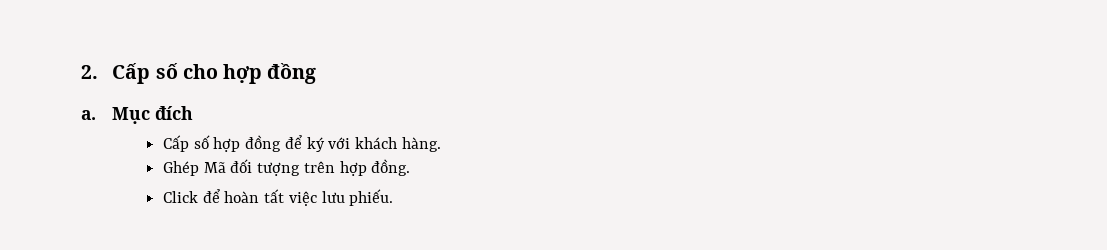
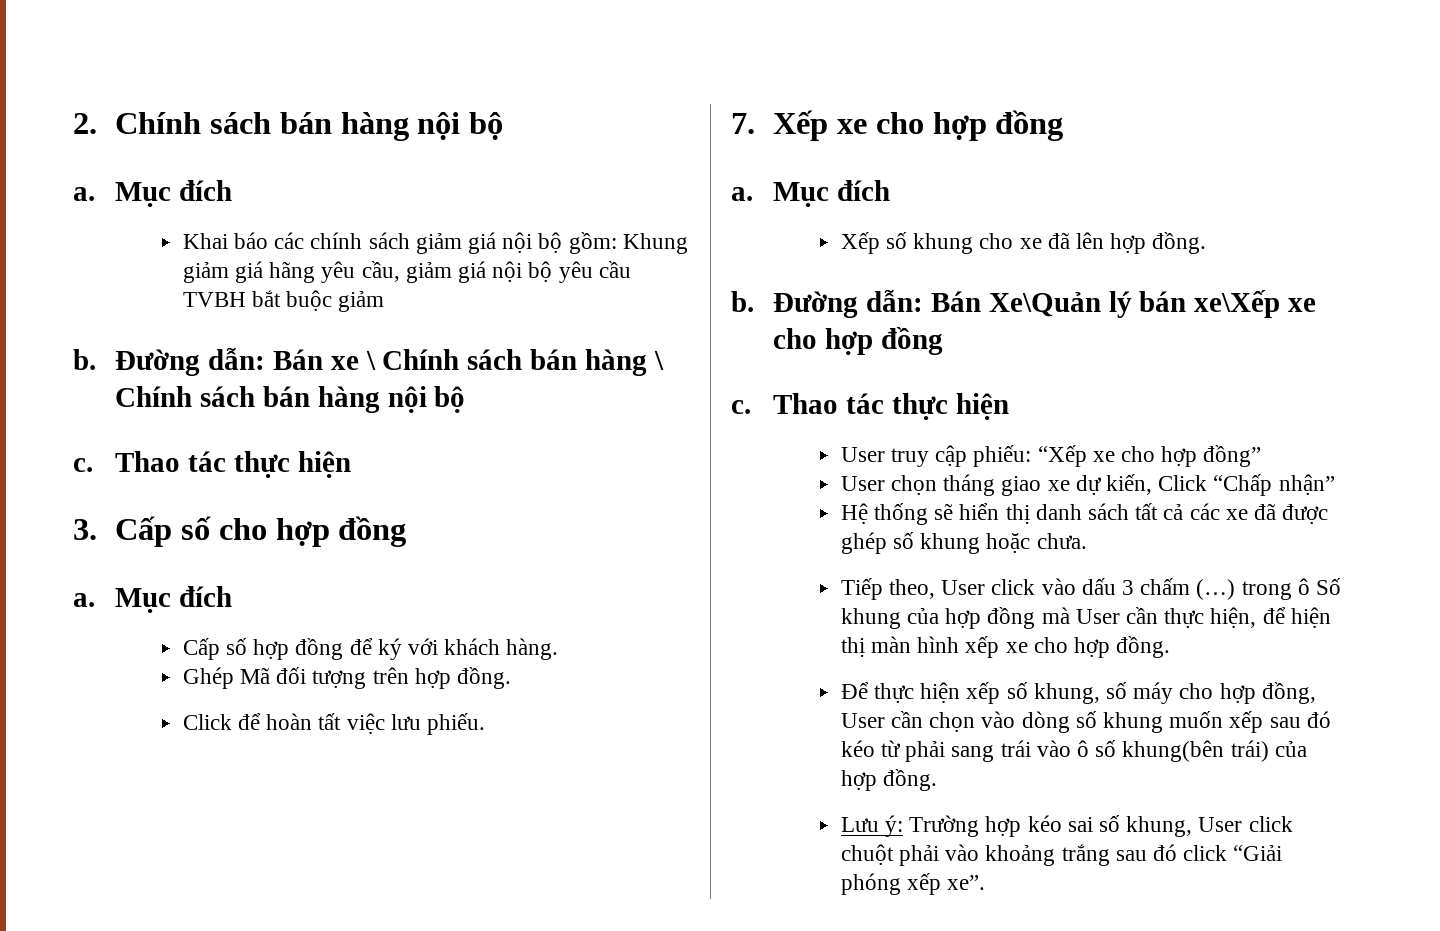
- 2. Cấp số cho hợp đồng
+ 2. Chính sách bán hàng nội bộ
+ a. Mục đích
+ Khai báo các chính sách giảm giá nội bộ gồm: Khung giảm giá hãng yêu cầu, giảm giá nội bộ yêu cầu TVBH bắt buộc giảm
+ b. Đường dẫn: Bán xe \ Chính sách bán hàng \ Chính sách bán hàng nội bộ
+ c. Thao tác thực hiện
+ 3. Cấp số cho hợp đồng
+ 7. Xếp xe cho hợp đồng
+ a. Mục đích
+ Xếp số khung cho xe đã lên hợp đồng.
+ b. Đường dẫn: Bán Xe\Quản lý bán xe\Xếp xe cho hợp đồng
+ c. Thao tác thực hiện
+ User truy cập phiếu: “Xếp xe cho hợp đồng”
+ User chọn tháng giao xe dự kiến, Click “Chấp nhận”
+ Hệ thống sẽ hiển thị danh sách tất cả các xe đã được ghép số khung hoặc chưa.
+ Tiếp theo, User click vào dấu 3 chấm (…) trong ô Số khung của hợp đồng mà User cần thực hiện, để hiện thị màn hình xếp xe cho hợp đồng.
+ Để thực hiện xếp số khung, số máy cho hợp đồng, User cần chọn vào dòng số khung muốn xếp sau đó kéo từ phải sang trái vào ô số khung(bên trái) của hợp đồng.
+ Lưu ý: Trường hợp kéo sai số khung, User click chuột phải vào khoảng trắng sau đó click “Giải phóng xếp xe”.

